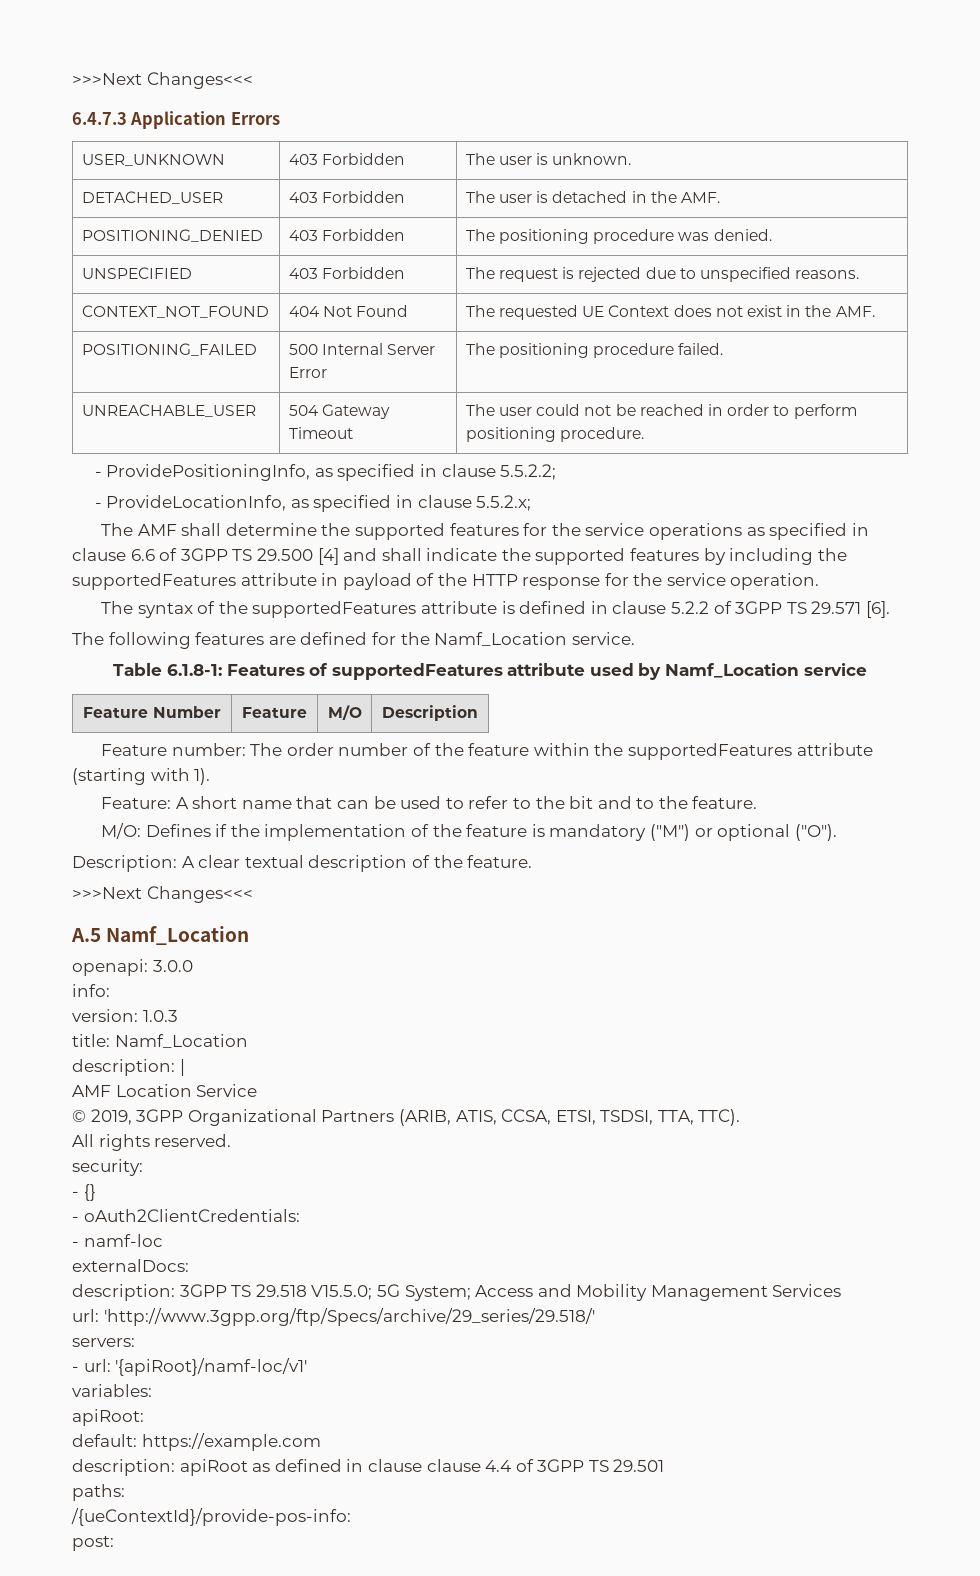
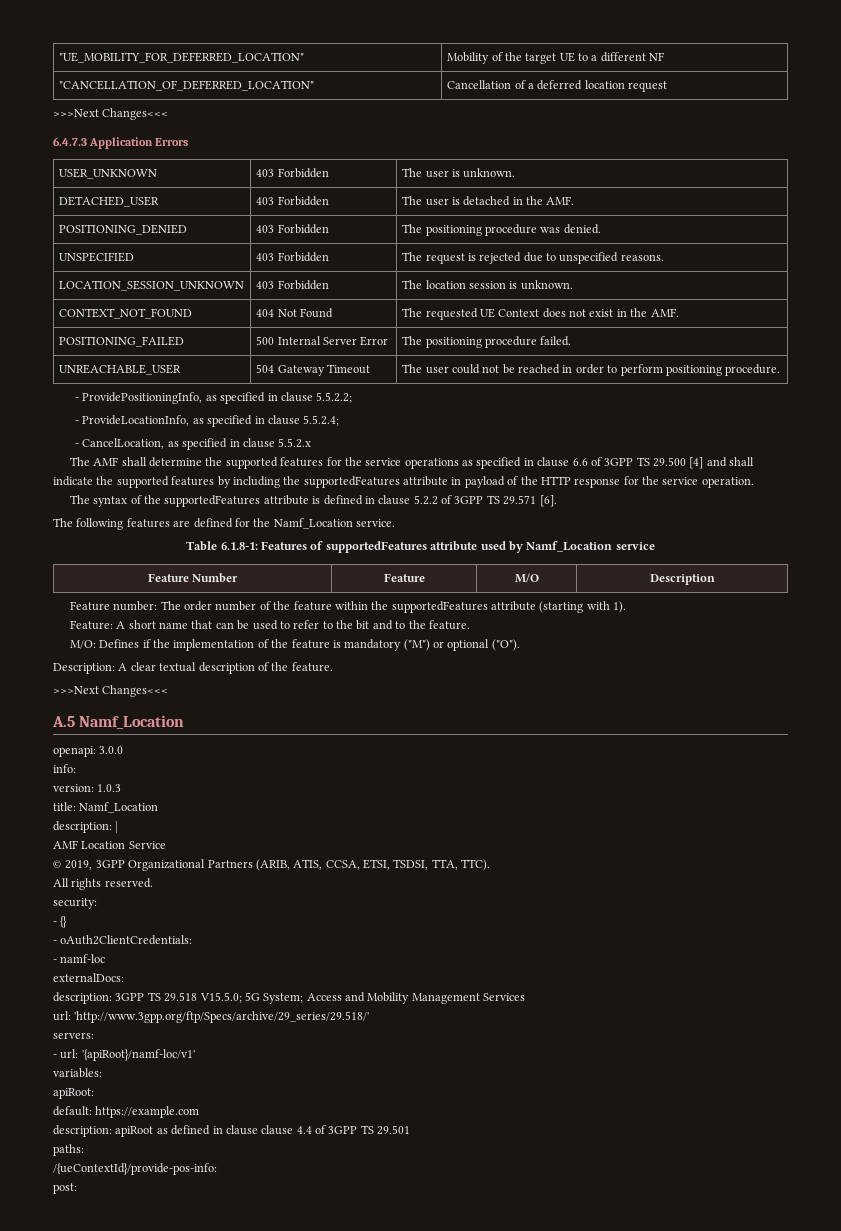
+ "UE_MOBILITY_FOR_DEFERRED_LOCATION" | Mobility of the target UE to a different NF
+ "CANCELLATION_OF_DEFERRED_LOCATION" | Cancellation of a deferred location request
+ LOCATION_SESSION_UNKNOWN | 403 Forbidden | The location session is unknown.
- - ProvideLocationInfo, as specified in clause 5.5.2.x;
+ - ProvideLocationInfo, as specified in clause 5.5.2.4;
+ - CancelLocation, as specified in clause 5.5.2.x

